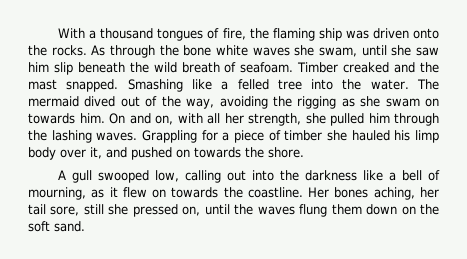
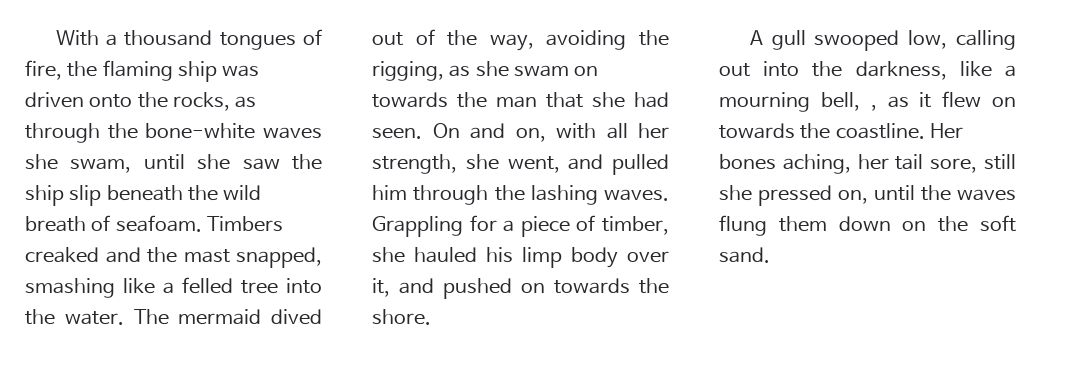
- With a thousand tongues of fire, the flaming ship was driven onto the rocks. As through the bone white waves she swam, until she saw him slip beneath the wild breath of seafoam.
+ With a thousand tongues of fire, the flaming ship was driven onto the rocks, as through the bone-white waves she swam, until she saw the ship slip beneath the wild breath of seafoam.
- Timber creaked and the mast snapped. Smashing like a felled tree into the water.
+ Timbers creaked and the mast snapped, smashing like a felled tree into the water.
- The mermaid dived out of the way, avoiding the rigging as she swam on towards him.
+ The mermaid dived out of the way, avoiding the rigging, as she swam on towards the man that she had seen.
- On and on, with all her strength, she pulled him through the lashing waves.
+ On and on, with all her strength, she went, and pulled him through the lashing waves.
- Grappling for a piece of timber she hauled his limp body over it, and pushed on towards the shore.
+ Grappling for a piece of timber, she hauled his limp body over it, and pushed on towards the shore.
- A gull swooped low, calling out into the darkness like a bell of mourning, as it flew on towards the coastline.
+ A gull swooped low, calling out into the darkness, like a mourning bell, , as it flew on towards the coastline.

